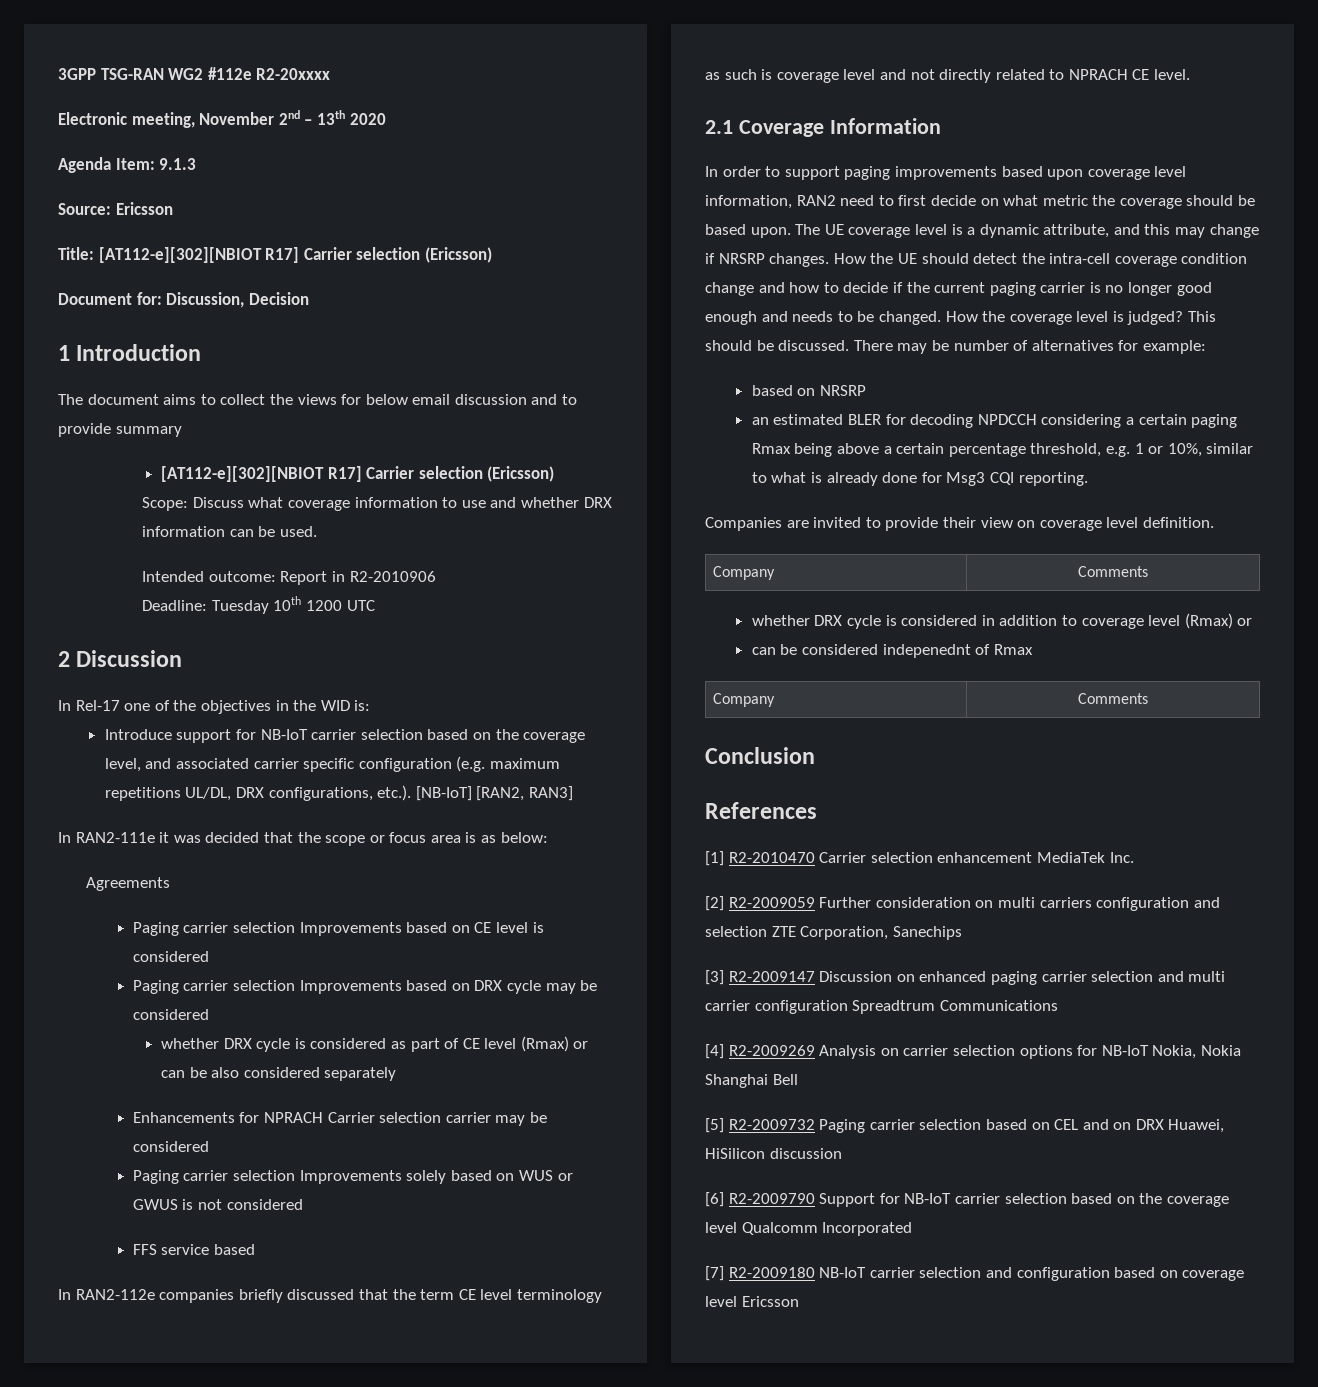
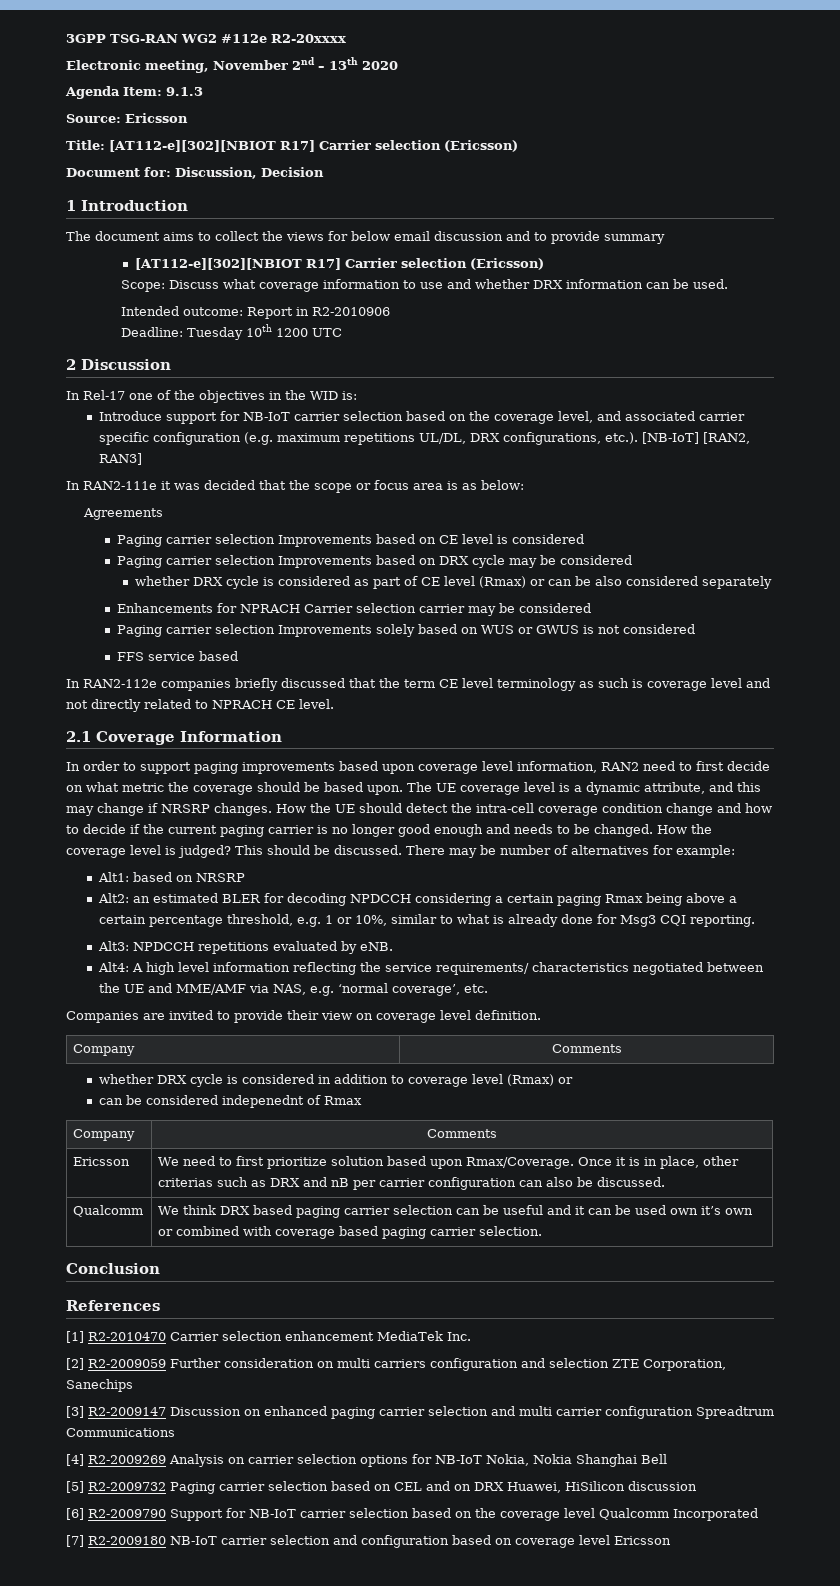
- based on NRSRP
+ Alt1: based on NRSRP
- an estimated BLER for decoding NPDCCH considering a certain paging Rmax being above a certain percentage threshold, e.g. 1 or 10%, similar to what is already done for Msg3 CQI reporting.
+ Alt2: an estimated BLER for decoding NPDCCH considering a certain paging Rmax being above a certain percentage threshold, e.g. 1 or 10%, similar to what is already done for Msg3 CQI reporting.
+ Alt3: NPDCCH repetitions evaluated by eNB.
+ Alt4: A high level information reflecting the service requirements/ characteristics negotiated between the UE and MME/AMF via NAS, e.g. ‘normal coverage’, etc.
+ Ericsson | We need to first prioritize solution based upon Rmax/Coverage. Once it is in place, other criterias such as DRX and nB per carrier configuration can also be discussed.
+ Qualcomm | We think DRX based paging carrier selection can be useful and it can be used own it’s own or combined with coverage based paging carrier selection.

